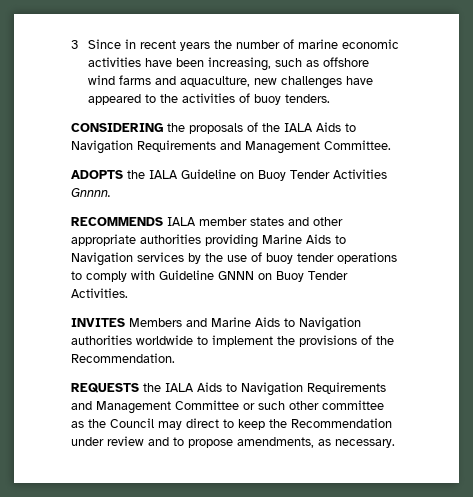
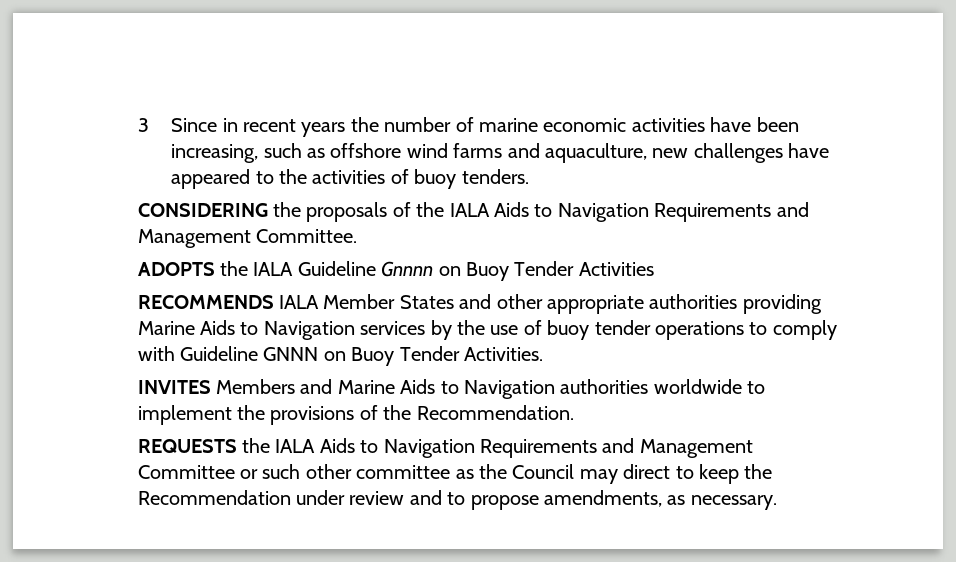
- ADOPTS the IALA Guideline on Buoy Tender Activities Gnnnn.
+ ADOPTS the IALA Guideline Gnnnn on Buoy Tender Activities
- RECOMMENDS IALA member states and other appropriate authorities providing Marine Aids to Navigation services by the use of buoy tender operations to comply with Guideline GNNN on Buoy Tender Activities.
+ RECOMMENDS IALA Member States and other appropriate authorities providing Marine Aids to Navigation services by the use of buoy tender operations to comply with Guideline GNNN on Buoy Tender Activities.

